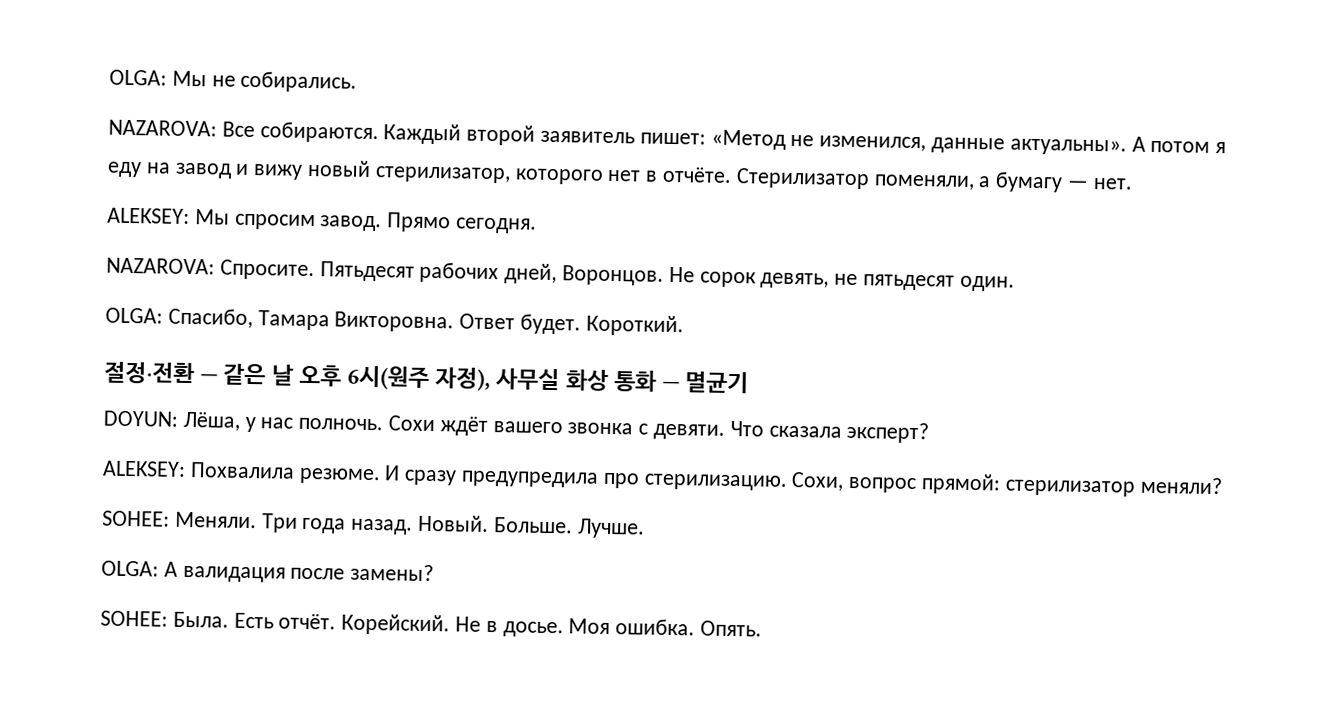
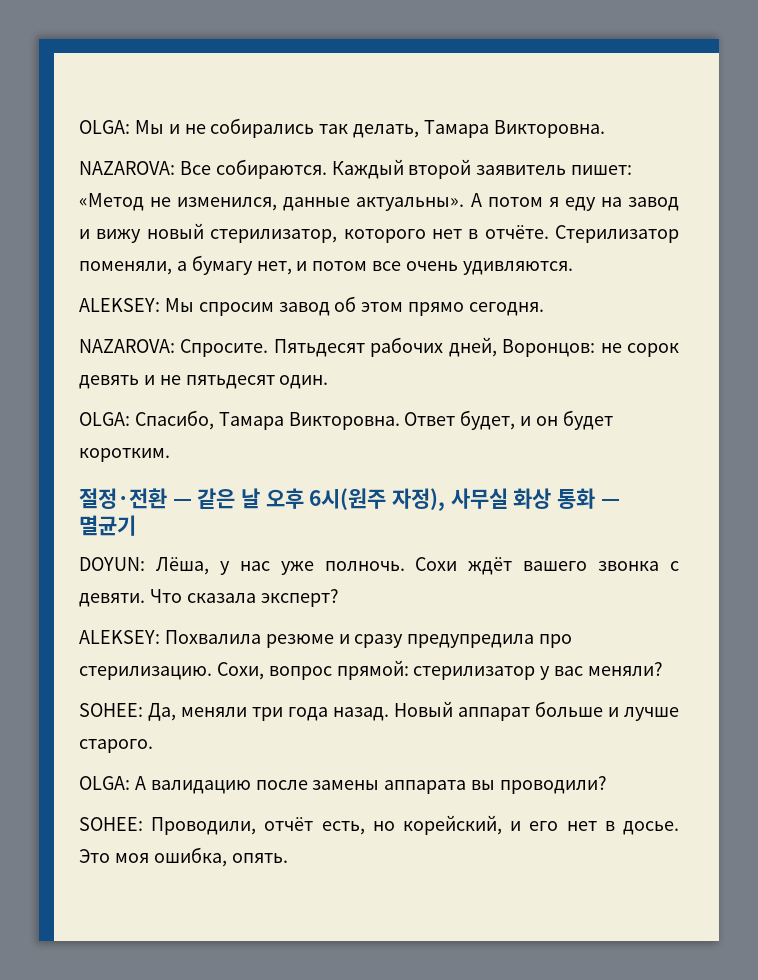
- OLGA: Мы не собирались.
+ OLGA: Мы и не собирались так делать, Тамара Викторовна.
- Стерилизатор поменяли, а бумагу — нет.
+ Стерилизатор поменяли, а бумагу нет, и потом все очень удивляются.
- ALEKSEY: Мы спросим завод. Прямо сегодня.
+ ALEKSEY: Мы спросим завод об этом прямо сегодня.
- Пятьдесят рабочих дней, Воронцов. Не сорок девять, не пятьдесят один.
+ Пятьдесят рабочих дней, Воронцов: не сорок девять и не пятьдесят один.
- Ответ будет. Короткий.
+ Ответ будет, и он будет коротким.
- DOYUN: Лёша, у нас полночь.
+ DOYUN: Лёша, у нас уже полночь.
- ALEKSEY: Похвалила резюме. И сразу предупредила про стерилизацию.
+ ALEKSEY: Похвалила резюме и сразу предупредила про стерилизацию.
- Сохи, вопрос прямой: стерилизатор меняли?
+ Сохи, вопрос прямой: стерилизатор у вас меняли?
- SOHEE: Меняли. Три года назад. Новый. Больше. Лучше.
- OLGA: А валидация после замены?
- SOHEE: Была. Есть отчёт. Корейский. Не в досье. Моя ошибка. Опять.
+ SOHEE: Да, меняли три года назад. Новый аппарат больше и лучше старого.
+ OLGA: А валидацию после замены аппарата вы проводили?
+ SOHEE: Проводили, отчёт есть, но корейский, и его нет в досье. Это моя ошибка, опять.

